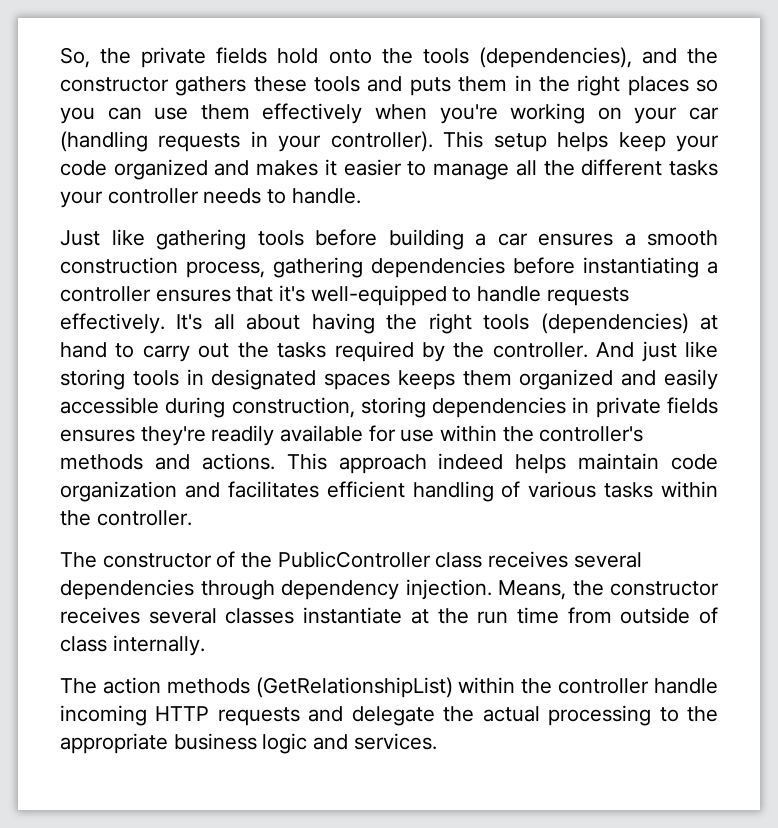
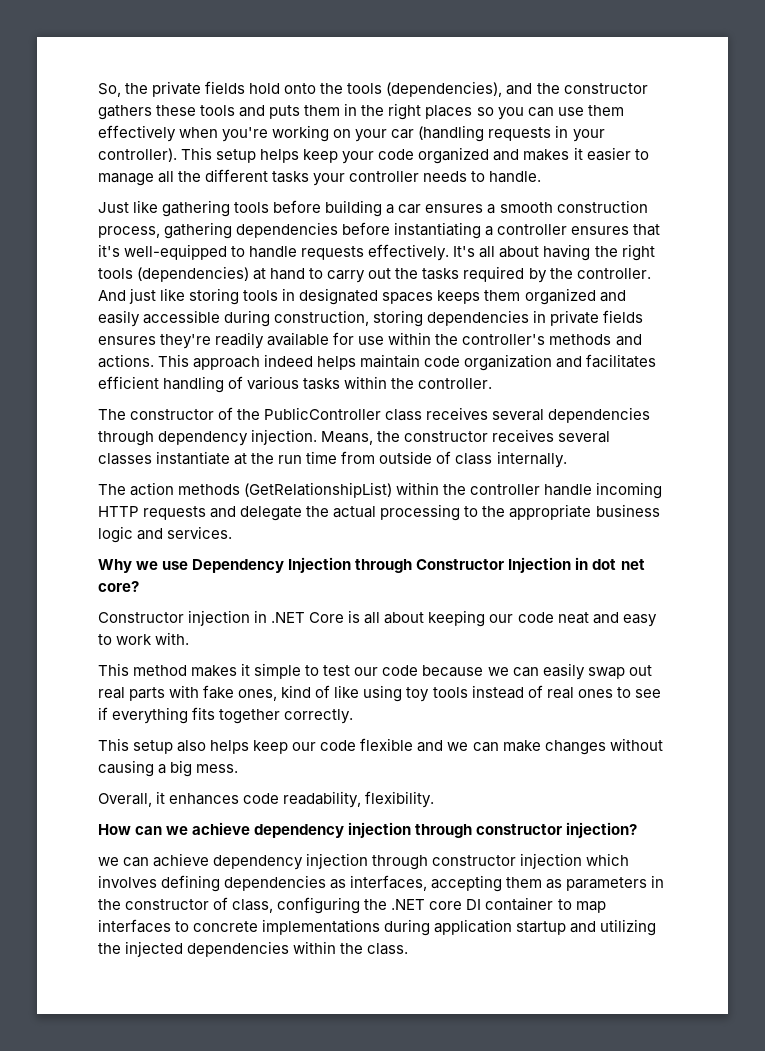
+ Why we use Dependency Injection through Constructor Injection in dot net core?
+ Constructor injection in .NET Core is all about keeping our code neat and easy to work with.
+ This method makes it simple to test our code because we can easily swap out real parts with fake ones, kind of like using toy tools instead of real ones to see if everything fits together correctly.
+ This setup also helps keep our code flexible and we can make changes without causing a big mess.
+ Overall, it enhances code readability, flexibility.
+ How can we achieve dependency injection through constructor injection?
+ we can achieve dependency injection through constructor injection which involves defining dependencies as interfaces, accepting them as parameters in the constructor of class, configuring the .NET core DI container to map interfaces to concrete implementations during application startup and utilizing the injected dependencies within the class.

